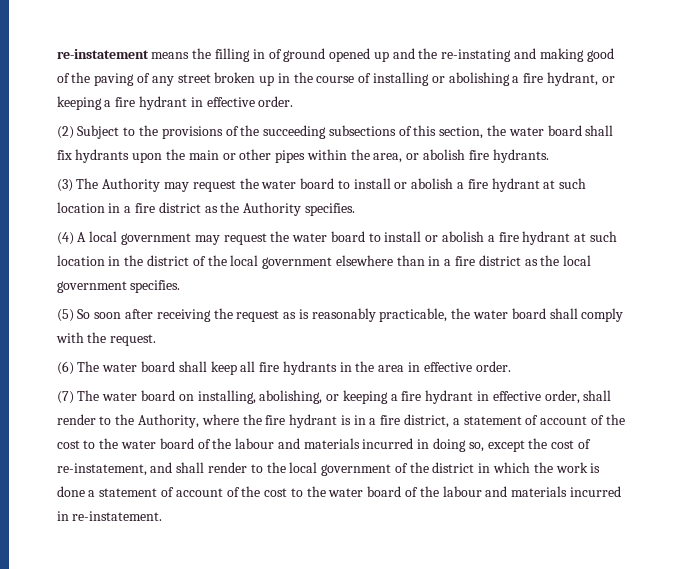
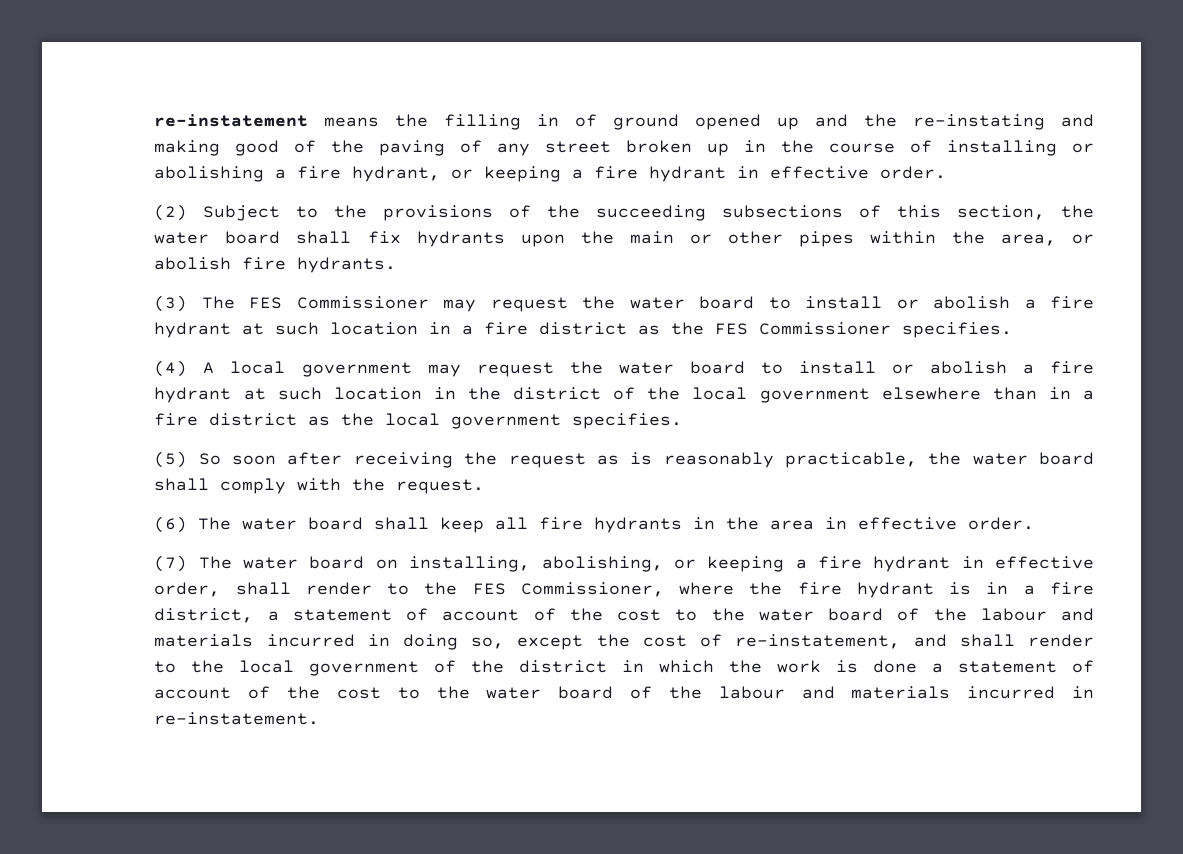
- (3) The Authority may request the water board to install or abolish a fire hydrant at such location in a fire district as the Authority specifies.
+ (3) The FES Commissioner may request the water board to install or abolish a fire hydrant at such location in a fire district as the FES Commissioner specifies.
- (7) The water board on installing, abolishing, or keeping a fire hydrant in effective order, shall render to the Authority, where the fire hydrant is in a fire district, a statement of account of the cost to the water board of the labour and materials incurred in doing so, except the cost of re-instatement, and shall render to the local government of the district in which the work is done a statement of account of the cost to the water board of the labour and materials incurred in re-instatement.
+ (7) The water board on installing, abolishing, or keeping a fire hydrant in effective order, shall render to the FES Commissioner, where the fire hydrant is in a fire district, a statement of account of the cost to the water board of the labour and materials incurred in doing so, except the cost of re-instatement, and shall render to the local government of the district in which the work is done a statement of account of the cost to the water board of the labour and materials incurred in re-instatement.

